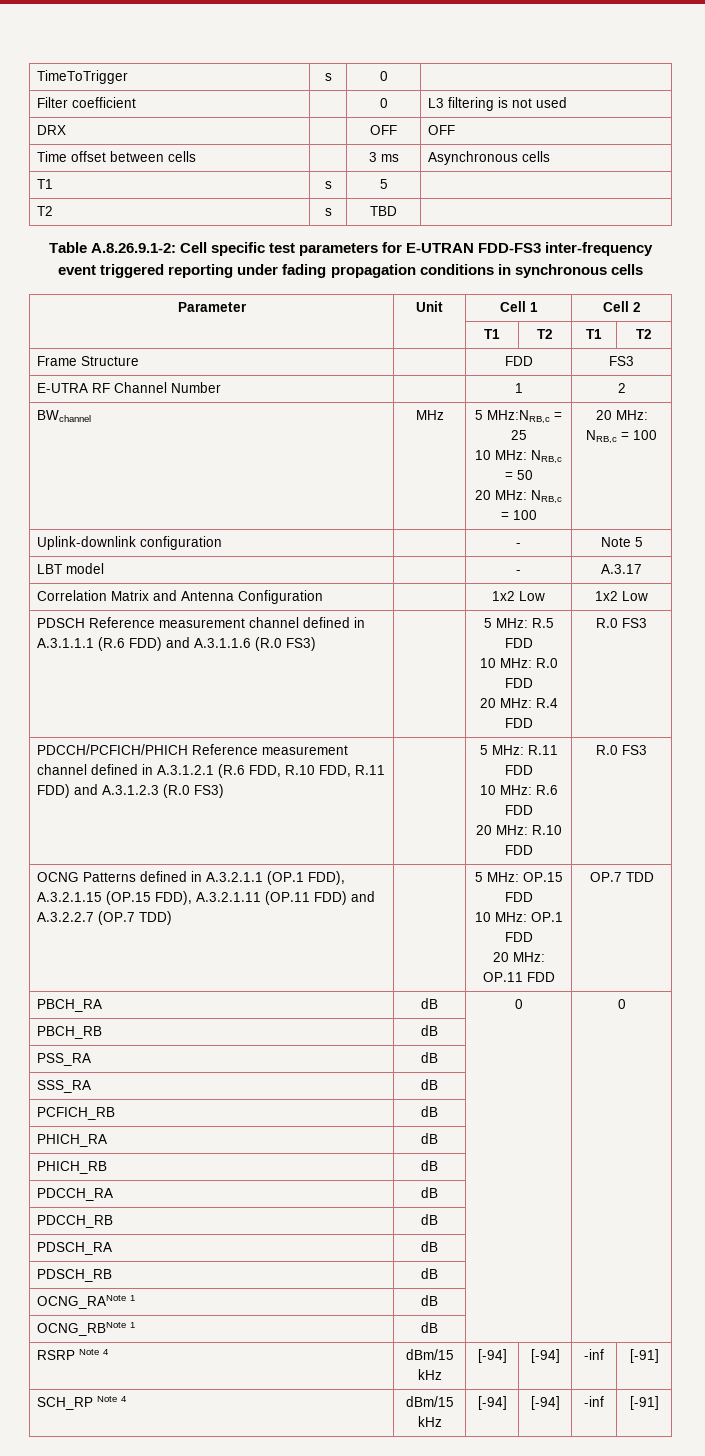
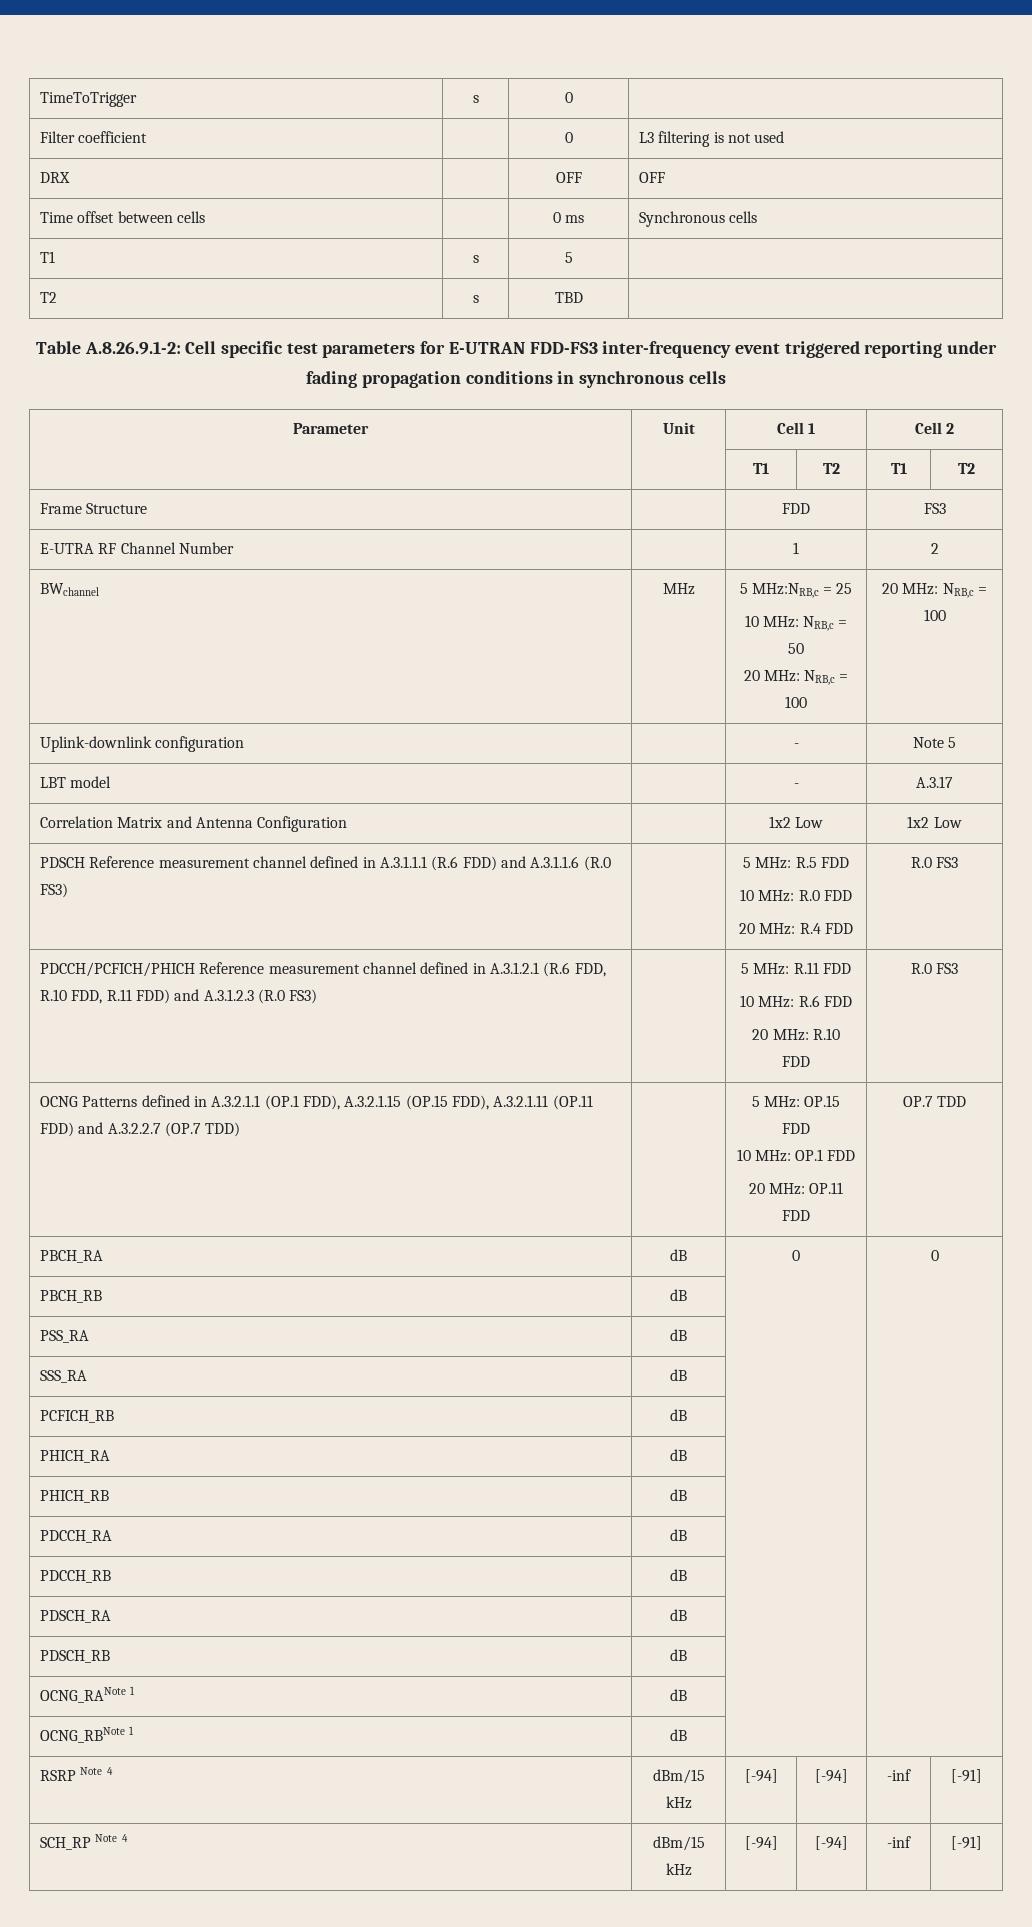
- Time offset between cells | | 3 ms | Asynchronous cells
+ Time offset between cells | | 0 ms | Synchronous cells

